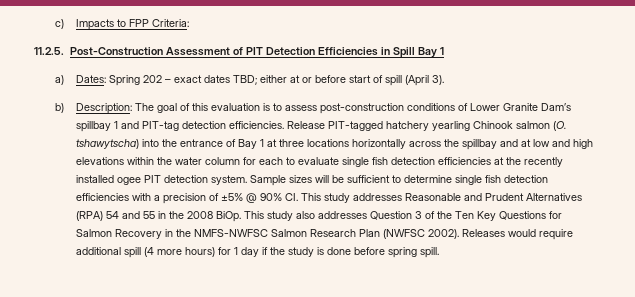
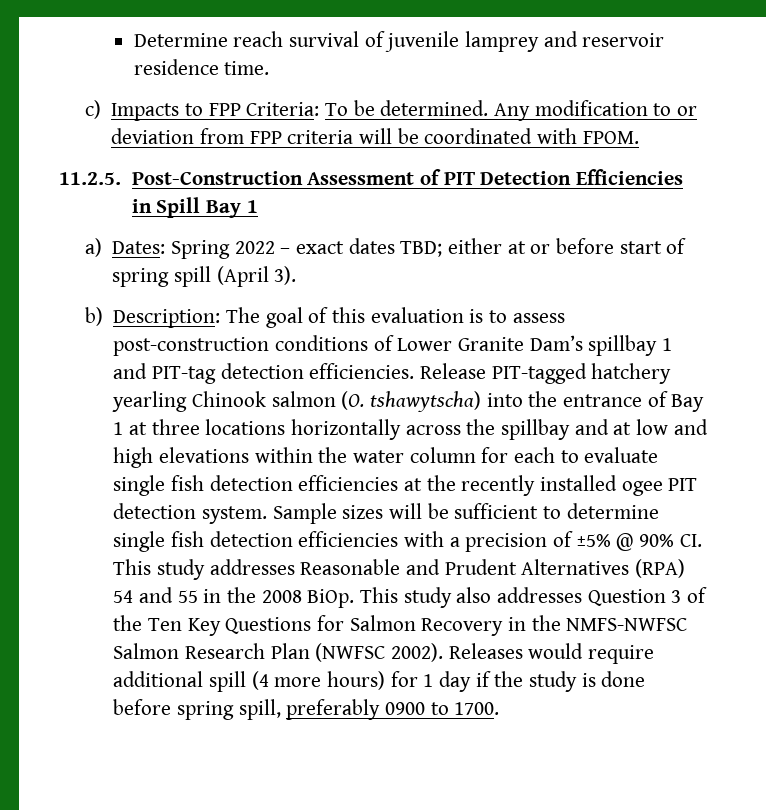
+ Determine reach survival of juvenile lamprey and reservoir residence time.
- c) Impacts to FPP Criteria:
+ c) Impacts to FPP Criteria: To be determined. Any modification to or deviation from FPP criteria will be coordinated with FPOM.
- a) Dates: Spring 202 – exact dates TBD; either at or before start of spill (April 3).
+ a) Dates: Spring 2022 – exact dates TBD; either at or before start of spring spill (April 3).
- Releases would require additional spill (4 more hours) for 1 day if the study is done before spring spill.
+ Releases would require additional spill (4 more hours) for 1 day if the study is done before spring spill, preferably 0900 to 1700.

